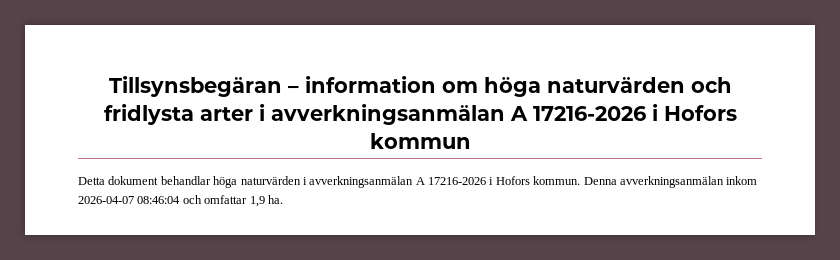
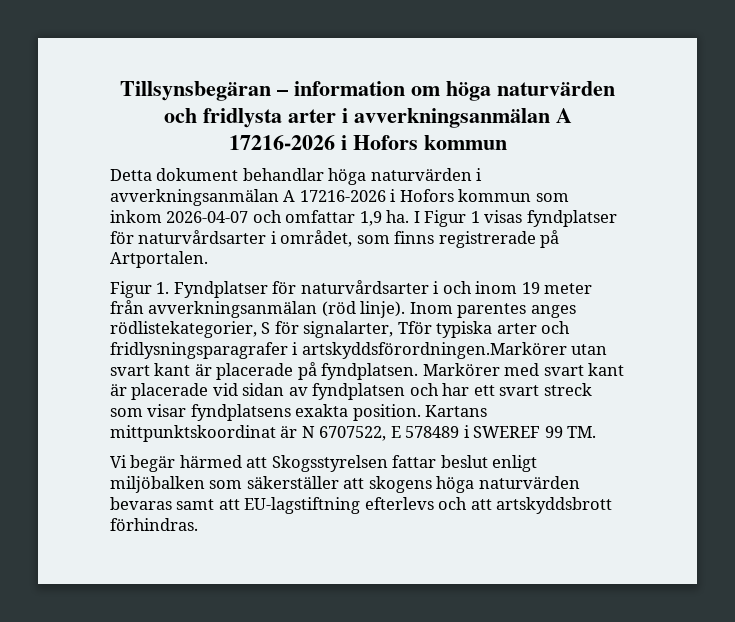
- Detta dokument behandlar höga naturvärden i avverkningsanmälan A 17216-2026 i Hofors kommun. Denna avverkningsanmälan inkom 2026-04-07 08:46:04 och omfattar 1,9 ha.
+ Detta dokument behandlar höga naturvärden i avverkningsanmälan A 17216-2026 i Hofors kommun som inkom 2026-04-07 och omfattar 1,9 ha.
+ I Figur 1 visas fyndplatser för naturvårdsarter i området, som finns registrerade på Artportalen.
+ Figur 1. Fyndplatser för naturvårdsarter i och inom 19 meter från avverkningsanmälan (röd linje). Inom parentes anges rödlistekategorier, S för signalarter, Tför typiska arter och fridlysningsparagrafer i artskyddsförordningen.Markörer utan svart kant är placerade på fyndplatsen. Markörer med svart kant är placerade vid sidan av fyndplatsen och har ett svart streck som visar fyndplatsens exakta position. Kartans mittpunktskoordinat är N 6707522, E 578489 i SWEREF 99 TM.
+ Vi begär härmed att Skogsstyrelsen fattar beslut enligt miljöbalken som säkerställer att skogens höga naturvärden bevaras samt att EU-lagstiftning efterlevs och att artskyddsbrott förhindras.

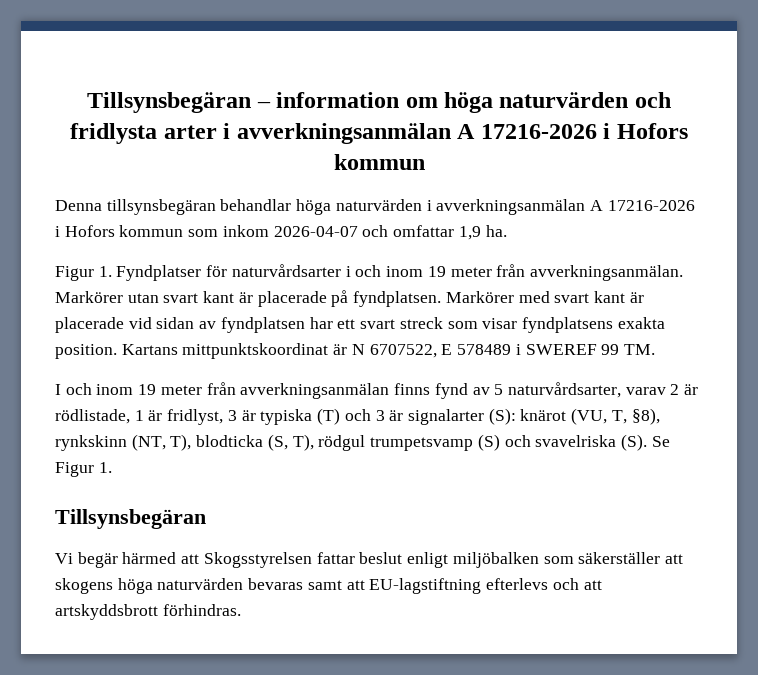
- Detta dokument behandlar höga naturvärden i avverkningsanmälan A 17216-2026 i Hofors kommun som inkom 2026-04-07 och omfattar 1,9 ha. I Figur 1 visas fyndplatser för naturvårdsarter i området, som finns registrerade på Artportalen.
+ Denna tillsynsbegäran behandlar höga naturvärden i avverkningsanmälan A 17216-2026 i Hofors kommun som inkom 2026-04-07 och omfattar 1,9 ha.
- Figur 1. Fyndplatser för naturvårdsarter i och inom 19 meter från avverkningsanmälan (röd linje). Inom parentes anges rödlistekategorier, S för signalarter, Tför typiska arter och fridlysningsparagrafer i artskyddsförordningen.Markörer utan svart kant är placerade på fyndplatsen.
+ Figur 1. Fyndplatser för naturvårdsarter i och inom 19 meter från avverkningsanmälan. Markörer utan svart kant är placerade på fyndplatsen.
- Markörer med svart kant är placerade vid sidan av fyndplatsen och har ett svart streck som visar fyndplatsens exakta position.
+ Markörer med svart kant är placerade vid sidan av fyndplatsen har ett svart streck som visar fyndplatsens exakta position.
+ I och inom 19 meter från avverkningsanmälan finns fynd av 5 naturvårdsarter, varav 2 är rödlistade, 1 är fridlyst, 3 är typiska (T) och 3 är signalarter (S): knärot (VU, T, §8), rynkskinn (NT, T), blodticka (S, T), rödgul trumpetsvamp (S) och svavelriska (S). Se Figur 1.
+ Tillsynsbegäran

